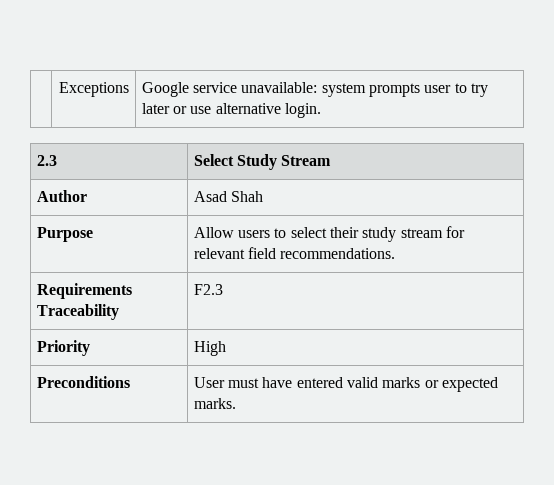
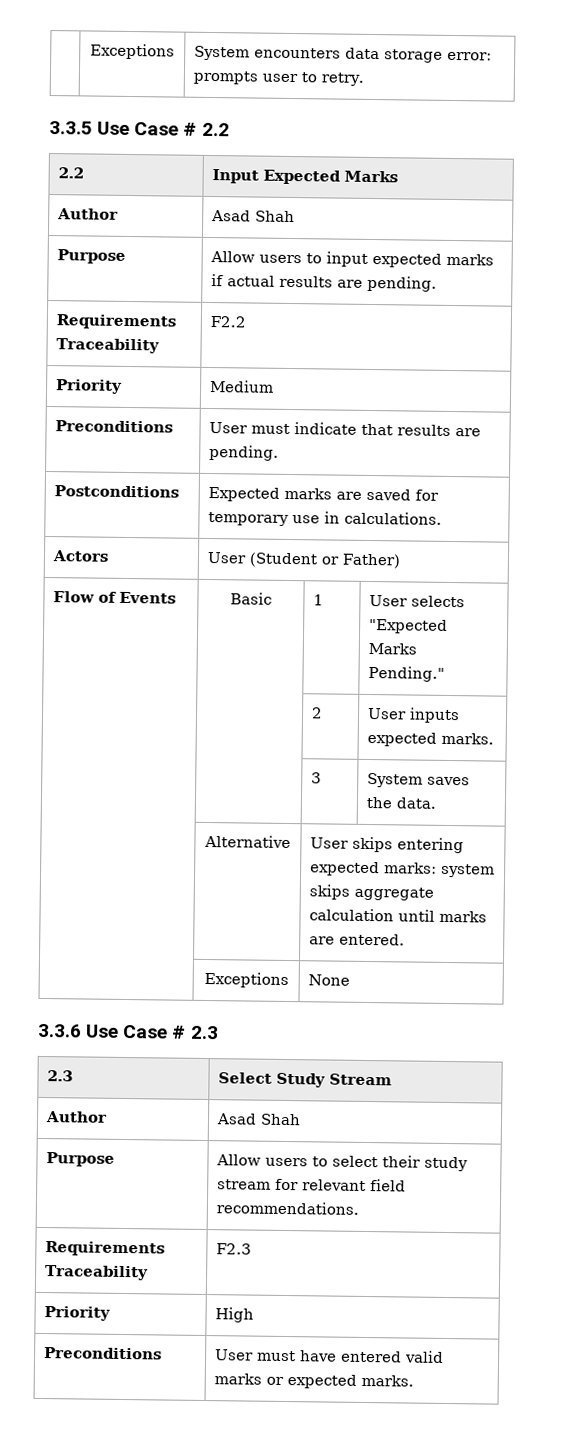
- | Exceptions | Google service unavailable: system prompts user to try later or use alternative login.
+ | Exceptions | System encounters data storage error: prompts user to retry.
+ 3.3.5 Use Case # 2.2
+ 2.2 | Input Expected Marks
+ Author | Asad Shah
+ Purpose | Allow users to input expected marks if actual results are pending.
+ Requirements Traceability | F2.2
+ Priority | Medium
+ Preconditions | User must indicate that results are pending.
+ Postconditions | Expected marks are saved for temporary use in calculations.
+ Actors | User (Student or Father)
+ Flow of Events | Basic | 1 | User selects "Expected Marks Pending."
+ | | 2 | User inputs expected marks.
+ | | 3 | System saves the data.
+ | Alternative | User skips entering expected marks: system skips aggregate calculation until marks are entered.
+ | Exceptions | None
+ 3.3.6 Use Case # 2.3

